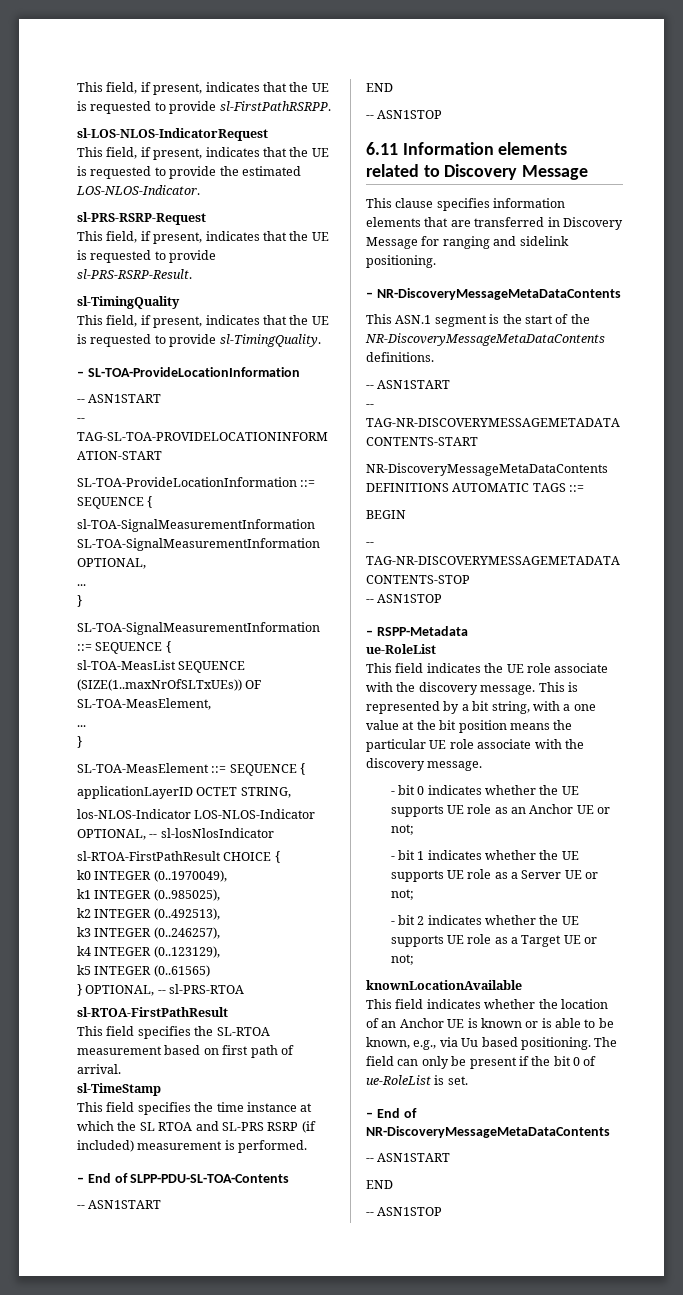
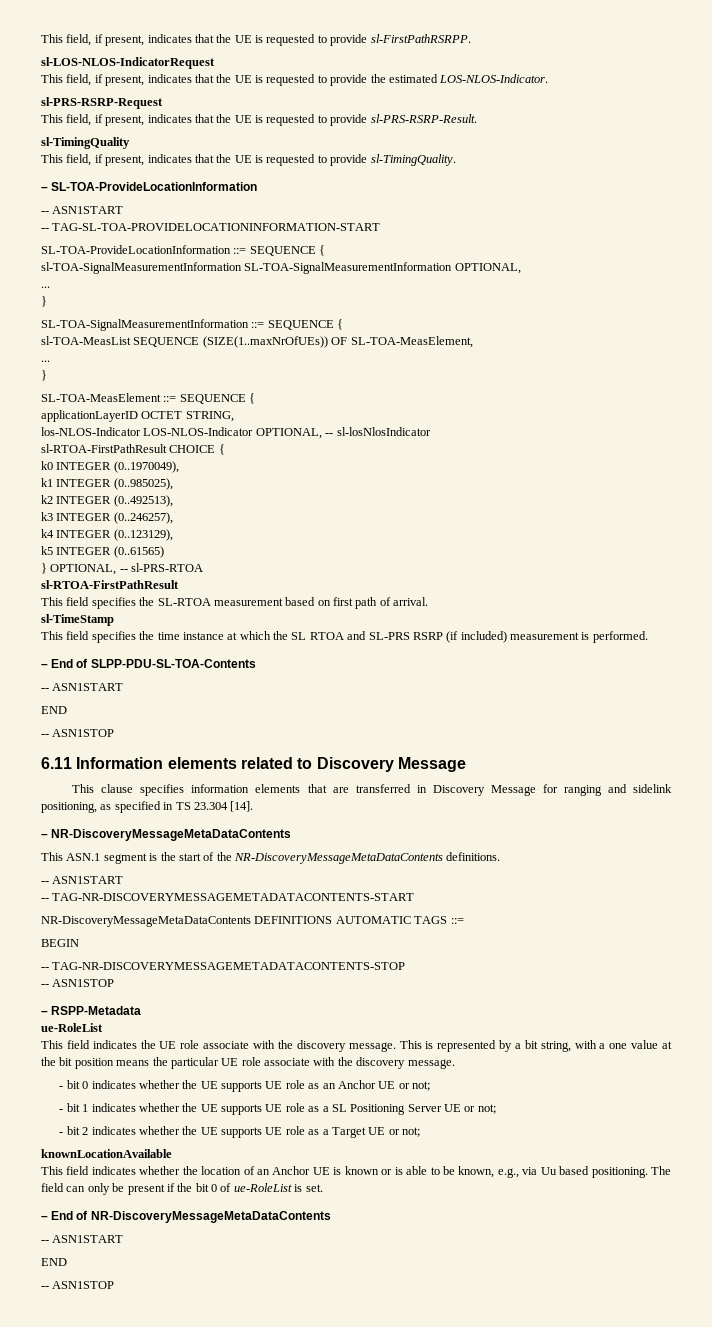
- sl-TOA-MeasList SEQUENCE (SIZE(1..maxNrOfSLTxUEs)) OF SL-TOA-MeasElement,
+ sl-TOA-MeasList SEQUENCE (SIZE(1..maxNrOfUEs)) OF SL-TOA-MeasElement,
- This clause specifies information elements that are transferred in Discovery Message for ranging and sidelink positioning.
+ This clause specifies information elements that are transferred in Discovery Message for ranging and sidelink positioning, as specified in TS 23.304 [14].
- - bit 1 indicates whether the UE supports UE role as a Server UE or not;
+ - bit 1 indicates whether the UE supports UE role as a SL Positioning Server UE or not;

